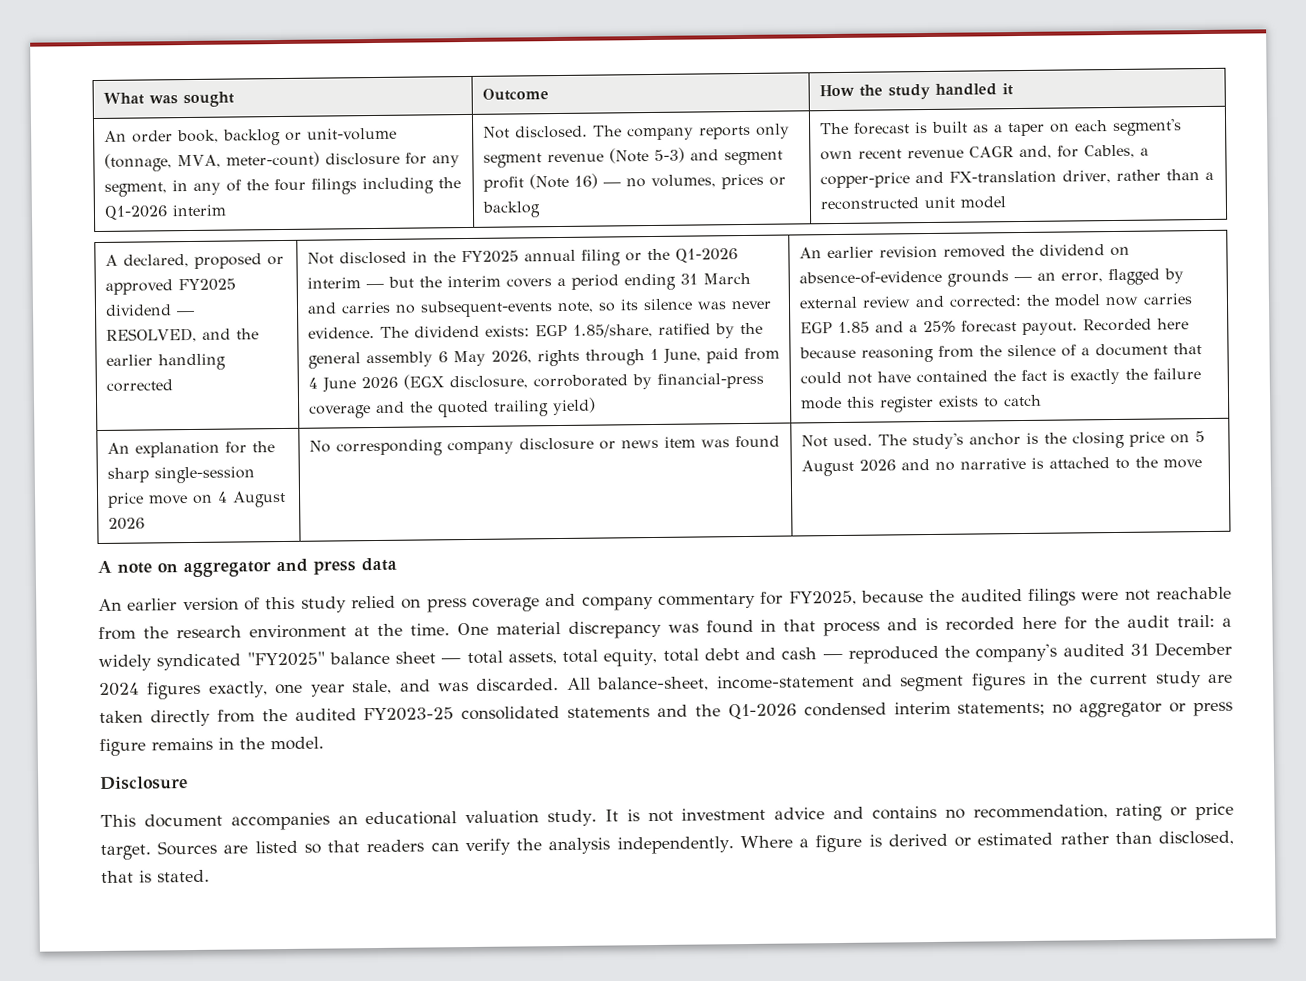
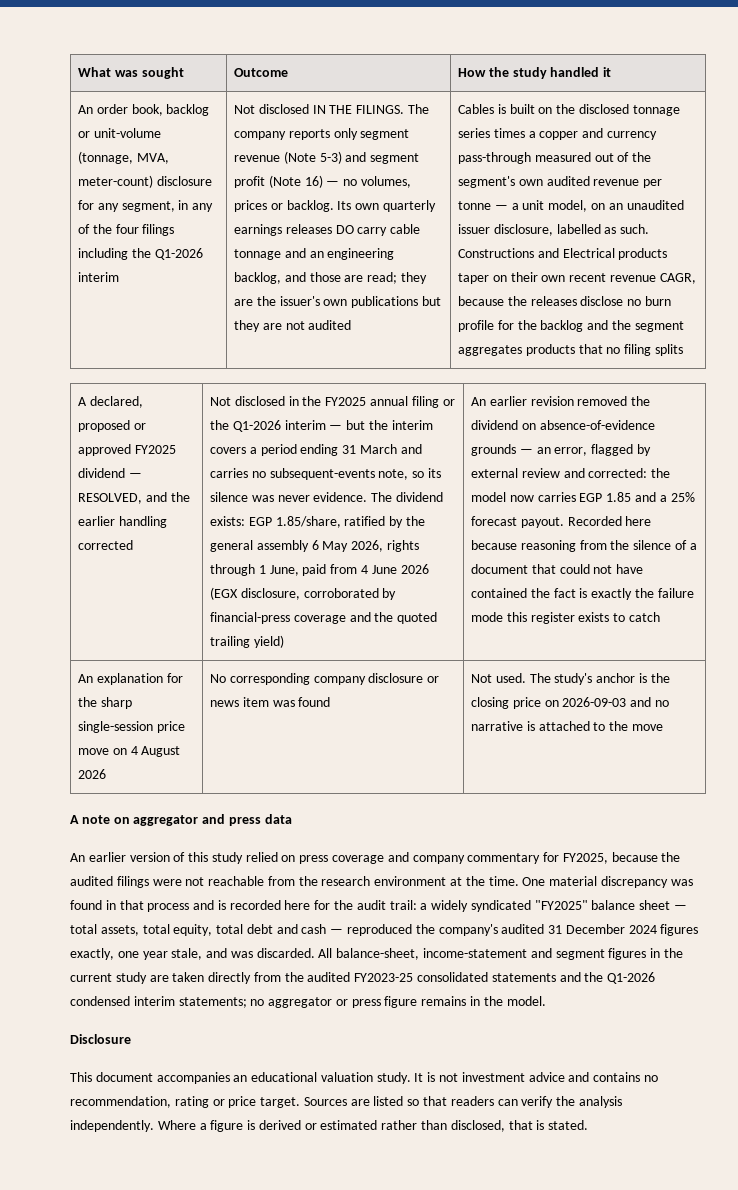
- Not disclosed.
+ Not disclosed IN THE FILINGS.
- The company reports only segment revenue (Note 5-3) and segment profit (Note 16) — no volumes, prices or backlog | The forecast is built as a taper on each segment's own recent revenue CAGR and, for Cables, a copper-price and FX-translation driver, rather than a reconstructed unit model
+ The company reports only segment revenue (Note 5-3) and segment profit (Note 16) — no volumes, prices or backlog. Its own quarterly earnings releases DO carry cable tonnage and an engineering backlog, and those are read; they are the issuer's own publications but they are not audited | Cables is built on the disclosed tonnage series times a copper and currency pass-through measured out of the segment's own audited revenue per tonne — a unit model, on an unaudited issuer disclosure, labelled as such. Constructions and Electrical products taper on their own recent revenue CAGR, because the releases disclose no burn profile for the backlog and the segment aggregates products that no filing splits
- The study's anchor is the closing price on 5 August 2026 and no narrative is attached to the move
+ The study's anchor is the closing price on 2026-09-03 and no narrative is attached to the move

